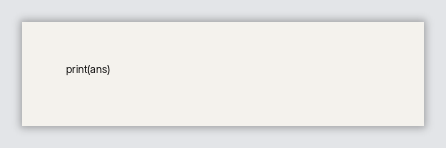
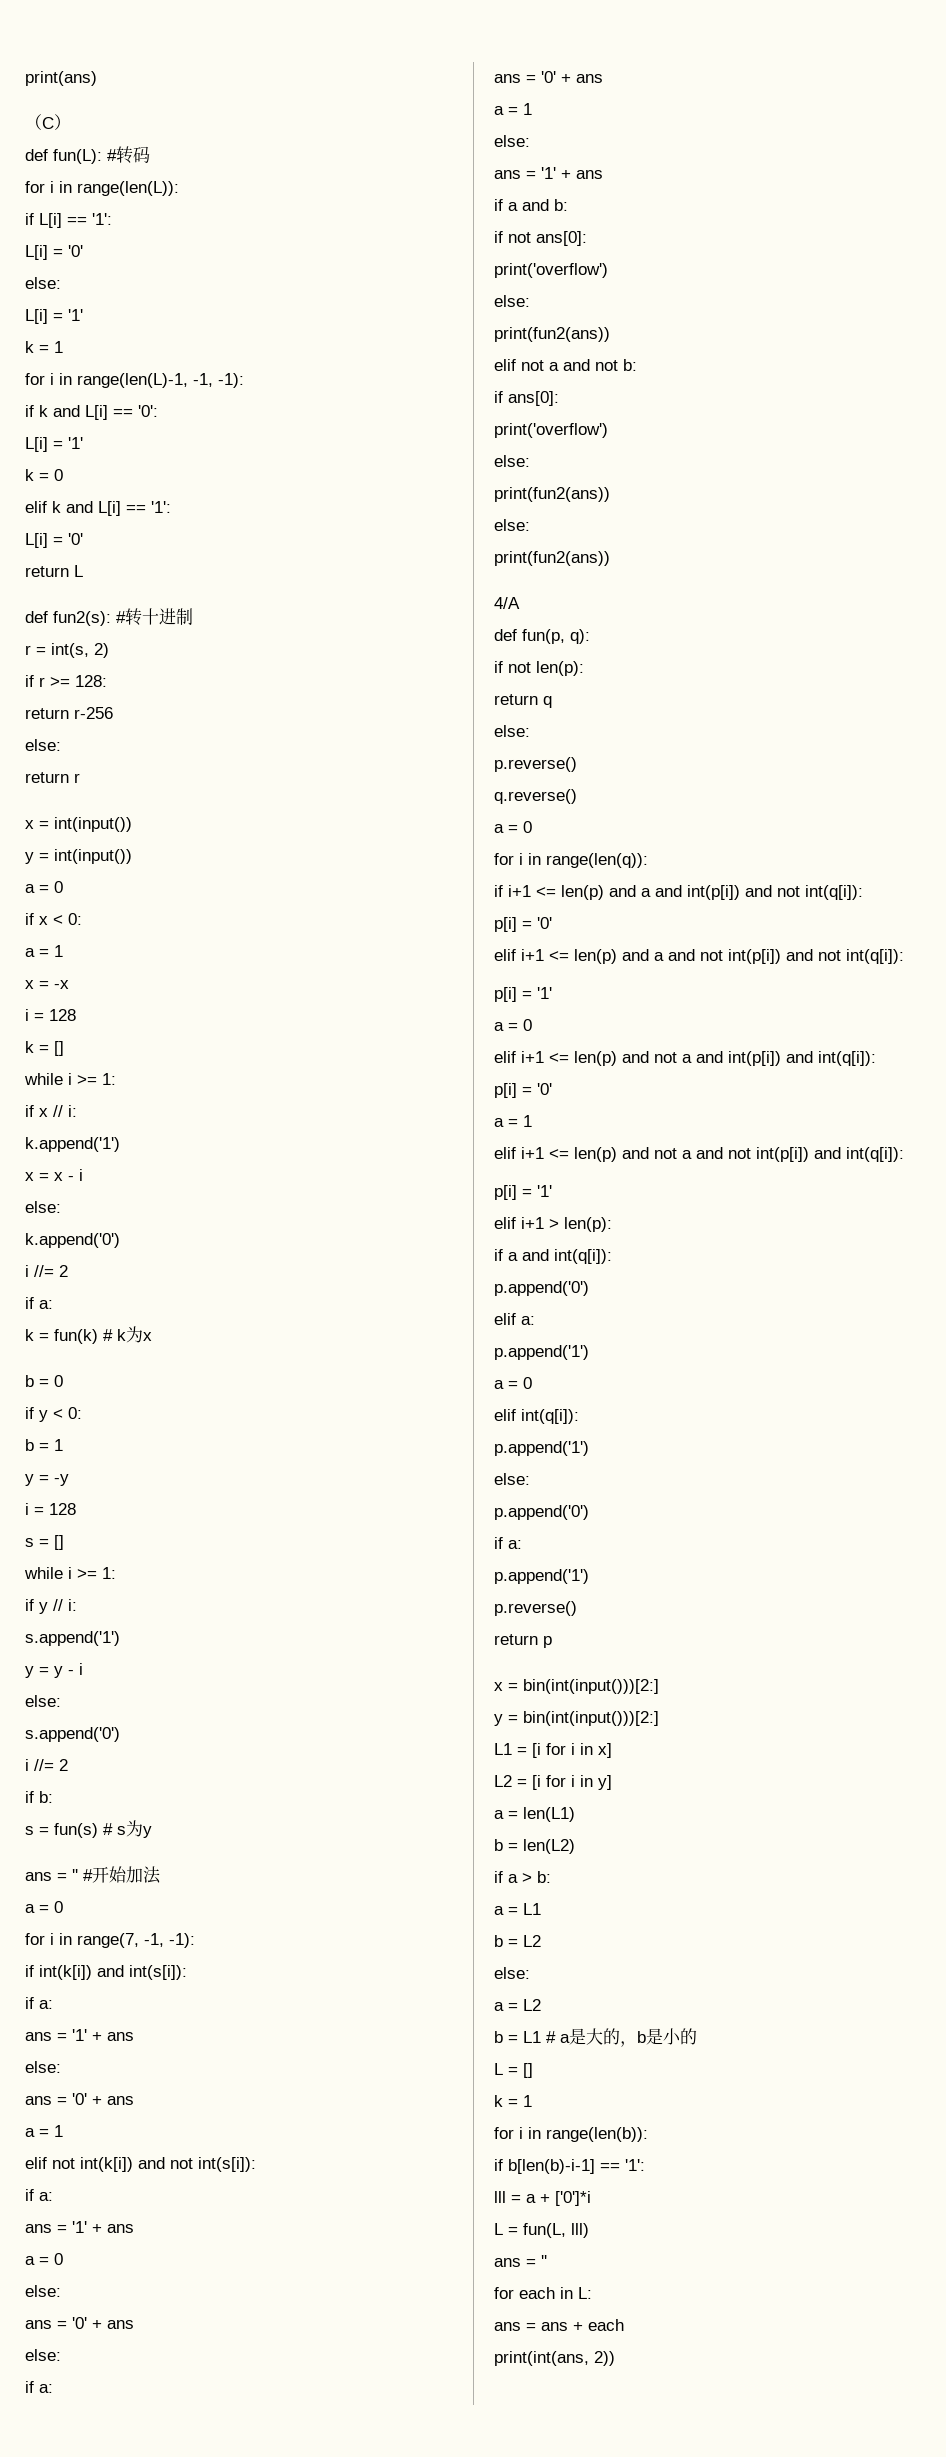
+ （C）
+ def fun(L): #转码
+ for i in range(len(L)):
+ if L[i] == '1':
+ L[i] = '0'
+ else:
+ L[i] = '1'
+ k = 1
+ for i in range(len(L)-1, -1, -1):
+ if k and L[i] == '0':
+ L[i] = '1'
+ k = 0
+ elif k and L[i] == '1':
+ L[i] = '0'
+ return L
+ def fun2(s): #转十进制
+ r = int(s, 2)
+ if r >= 128:
+ return r-256
+ else:
+ return r
+ x = int(input())
+ y = int(input())
+ a = 0
+ if x < 0:
+ a = 1
+ x = -x
+ i = 128
+ k = []
+ while i >= 1:
+ if x // i:
+ k.append('1')
+ x = x - i
+ else:
+ k.append('0')
+ i //= 2
+ if a:
+ k = fun(k) # k为x
+ b = 0
+ if y < 0:
+ b = 1
+ y = -y
+ i = 128
+ s = []
+ while i >= 1:
+ if y // i:
+ s.append('1')
+ y = y - i
+ else:
+ s.append('0')
+ i //= 2
+ if b:
+ s = fun(s) # s为y
+ ans = '' #开始加法
+ a = 0
+ for i in range(7, -1, -1):
+ if int(k[i]) and int(s[i]):
+ if a:
+ ans = '1' + ans
+ else:
+ ans = '0' + ans
+ a = 1
+ elif not int(k[i]) and not int(s[i]):
+ if a:
+ ans = '1' + ans
+ a = 0
+ else:
+ ans = '0' + ans
+ else:
+ if a:
+ ans = '0' + ans
+ a = 1
+ else:
+ ans = '1' + ans
+ if a and b:
+ if not ans[0]:
+ print('overflow')
+ else:
+ print(fun2(ans))
+ elif not a and not b:
+ if ans[0]:
+ print('overflow')
+ else:
+ print(fun2(ans))
+ else:
+ print(fun2(ans))
+ 4/A
+ def fun(p, q):
+ if not len(p):
+ return q
+ else:
+ p.reverse()
+ q.reverse()
+ a = 0
+ for i in range(len(q)):
+ if i+1 <= len(p) and a and int(p[i]) and not int(q[i]):
+ p[i] = '0'
+ elif i+1 <= len(p) and a and not int(p[i]) and not int(q[i]):
+ p[i] = '1'
+ a = 0
+ elif i+1 <= len(p) and not a and int(p[i]) and int(q[i]):
+ p[i] = '0'
+ a = 1
+ elif i+1 <= len(p) and not a and not int(p[i]) and int(q[i]):
+ p[i] = '1'
+ elif i+1 > len(p):
+ if a and int(q[i]):
+ p.append('0')
+ elif a:
+ p.append('1')
+ a = 0
+ elif int(q[i]):
+ p.append('1')
+ else:
+ p.append('0')
+ if a:
+ p.append('1')
+ p.reverse()
+ return p
+ x = bin(int(input()))[2:]
+ y = bin(int(input()))[2:]
+ L1 = [i for i in x]
+ L2 = [i for i in y]
+ a = len(L1)
+ b = len(L2)
+ if a > b:
+ a = L1
+ b = L2
+ else:
+ a = L2
+ b = L1 # a是大的，b是小的
+ L = []
+ k = 1
+ for i in range(len(b)):
+ if b[len(b)-i-1] == '1':
+ lll = a + ['0']*i
+ L = fun(L, lll)
+ ans = ''
+ for each in L:
+ ans = ans + each
+ print(int(ans, 2))

